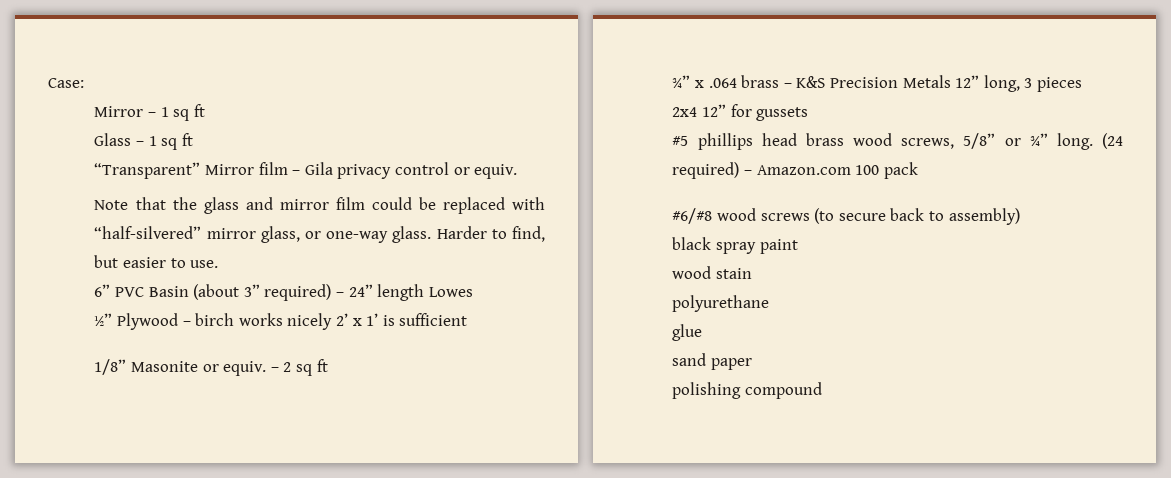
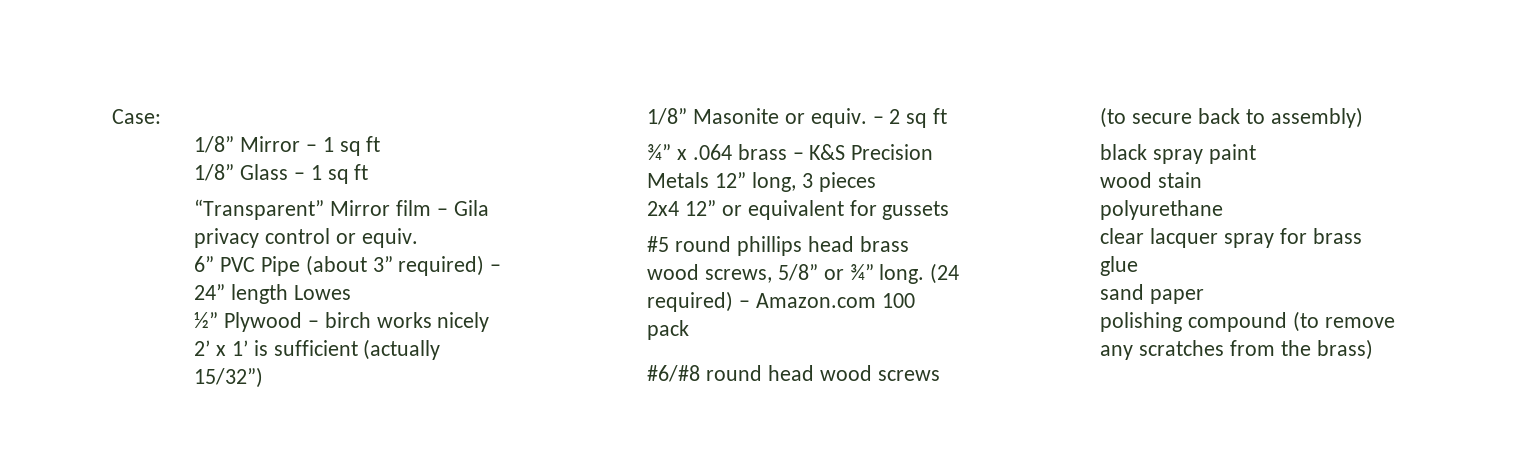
- Mirror – 1 sq ft
+ 1/8” Mirror – 1 sq ft
- Glass – 1 sq ft
+ 1/8” Glass – 1 sq ft
- Note that the glass and mirror film could be replaced with “half-silvered” mirror glass, or one-way glass. Harder to find, but easier to use.
- 6” PVC Basin (about 3” required) – 24” length Lowes
+ 6” PVC Pipe (about 3” required) – 24” length Lowes
- ½” Plywood – birch works nicely 2’ x 1’ is sufficient
+ ½” Plywood – birch works nicely 2’ x 1’ is sufficient (actually 15/32”)
- 2x4 12” for gussets
+ 2x4 12” or equivalent for gussets
- #5 phillips head brass wood screws, 5/8” or ¾” long.
+ #5 round phillips head brass wood screws, 5/8” or ¾” long.
- #6/#8 wood screws (to secure back to assembly)
+ #6/#8 round head wood screws (to secure back to assembly)
+ clear lacquer spray for brass
- polishing compound
+ polishing compound (to remove any scratches from the brass)

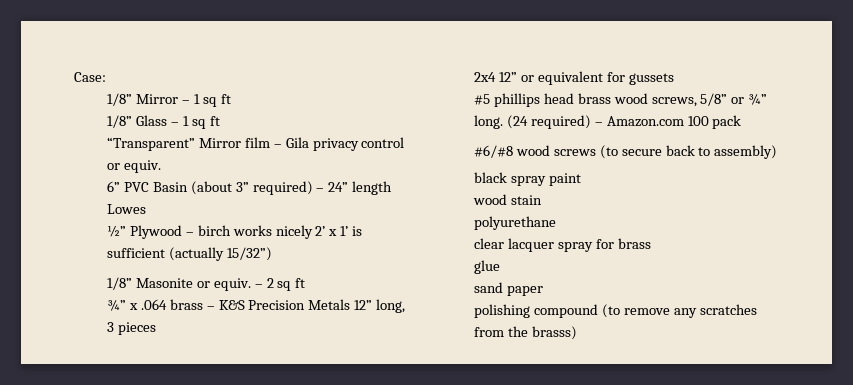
- 6” PVC Pipe (about 3” required) – 24” length Lowes
+ 6” PVC Basin (about 3” required) – 24” length Lowes
- #5 round phillips head brass wood screws, 5/8” or ¾” long.
+ #5 phillips head brass wood screws, 5/8” or ¾” long.
- #6/#8 round head wood screws (to secure back to assembly)
+ #6/#8 wood screws (to secure back to assembly)
- polishing compound (to remove any scratches from the brass)
+ polishing compound (to remove any scratches from the brasss)

